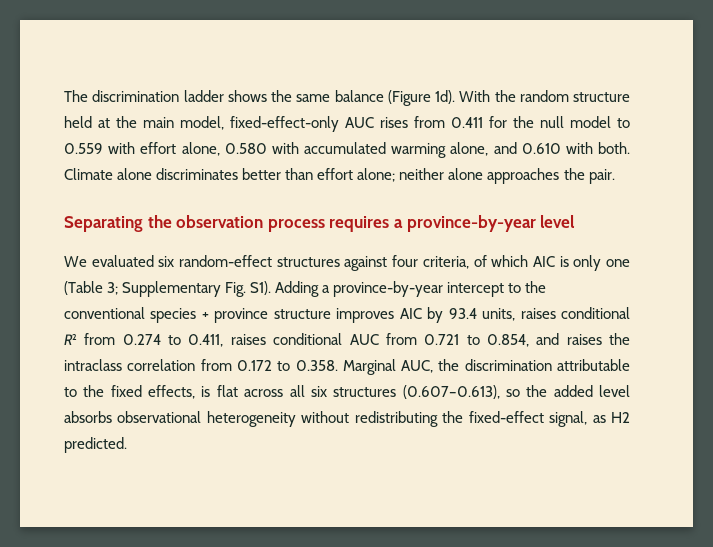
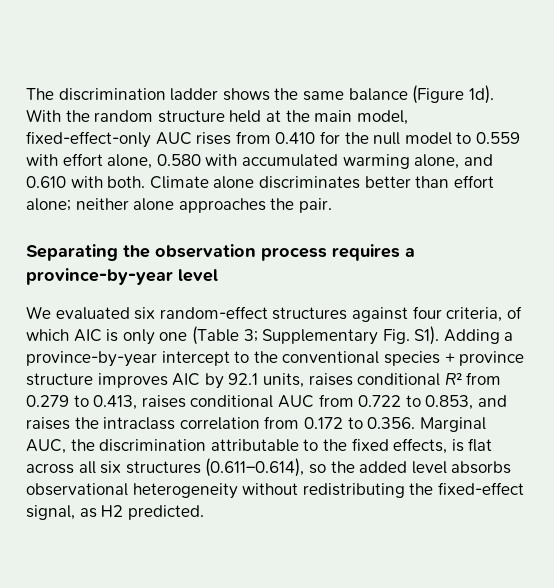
- With the random structure held at the main model, fixed-effect-only AUC rises from 0.411 for the null model to 0.559 with effort alone, 0.580 with accumulated warming alone, and 0.610 with both.
+ With the random structure held at the main model, fixed-effect-only AUC rises from 0.410 for the null model to 0.559 with effort alone, 0.580 with accumulated warming alone, and 0.610 with both.
- Supplementary Fig. S1). Adding a province-by-year intercept to the conventional species + province structure improves AIC by 93.4 units, raises conditional R² from 0.274 to 0.411, raises conditional AUC from 0.721 to 0.854, and raises the intraclass correlation from 0.172 to 0.358. Marginal AUC, the discrimination attributable to the fixed effects, is flat across all six structures (0.607–0.613), so the added level absorbs observational heterogeneity without redistributing the fixed-effect signal, as H2 predicted.
+ Supplementary Fig. S1). Adding a province-by-year intercept to the conventional species + province structure improves AIC by 92.1 units, raises conditional R² from 0.279 to 0.413, raises conditional AUC from 0.722 to 0.853, and raises the intraclass correlation from 0.172 to 0.356. Marginal AUC, the discrimination attributable to the fixed effects, is flat across all six structures (0.611–0.614), so the added level absorbs observational heterogeneity without redistributing the fixed-effect signal, as H2 predicted.

